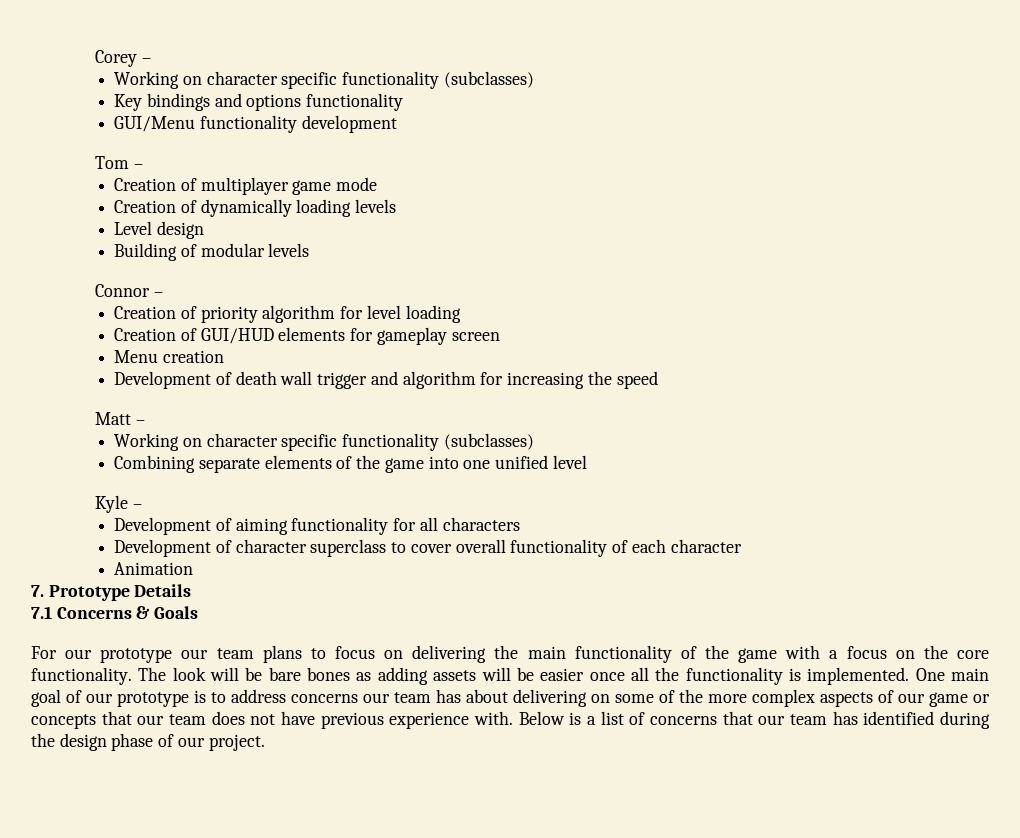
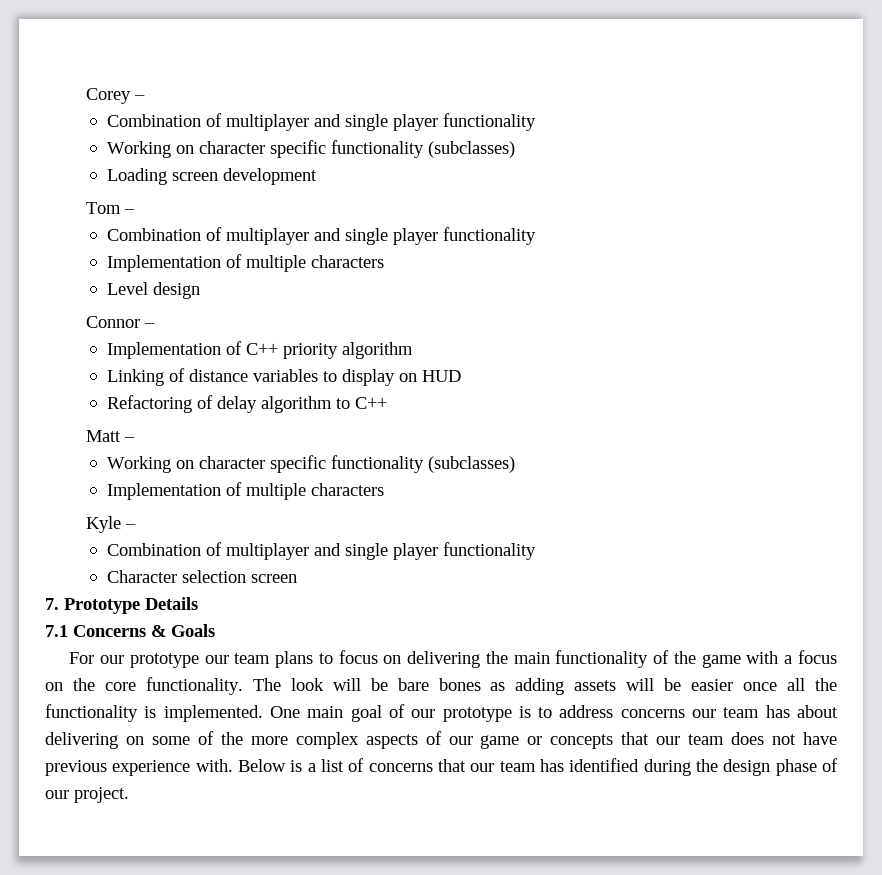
  Corey –
+ Combination of multiplayer and single player functionality
  Working on character specific functionality (subclasses)
- Key bindings and options functionality
- GUI/Menu functionality development
+ Loading screen development
  Tom –
- Creation of multiplayer game mode
- Creation of dynamically loading levels
+ Combination of multiplayer and single player functionality
+ Implementation of multiple characters
  Level design
- Building of modular levels
- Creation of priority algorithm for level loading
- Creation of GUI/HUD elements for gameplay screen
- Menu creation
- Development of death wall trigger and algorithm for increasing the speed
+ Implementation of C++ priority algorithm
+ Linking of distance variables to display on HUD
+ Refactoring of delay algorithm to C++
  Matt –
  Working on character specific functionality (subclasses)
- Combining separate elements of the game into one unified level
+ Implementation of multiple characters
  Kyle –
- Development of aiming functionality for all characters
- Development of character superclass to cover overall functionality of each character
- Animation
+ Combination of multiplayer and single player functionality
+ Character selection screen

